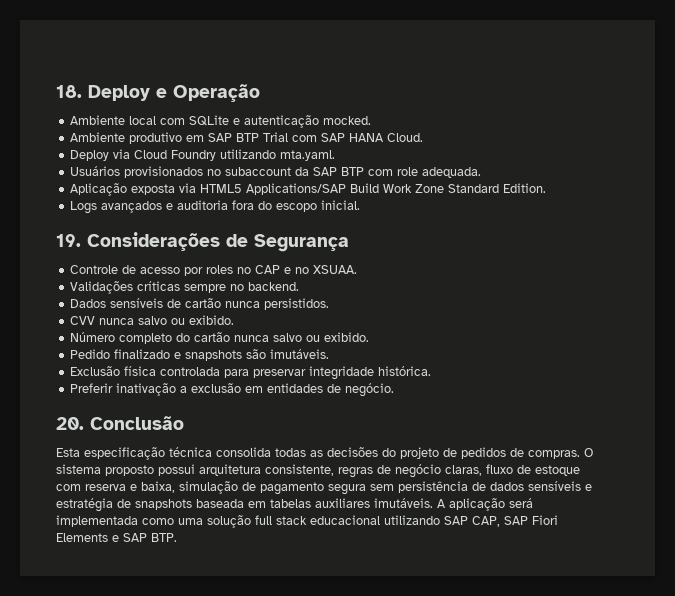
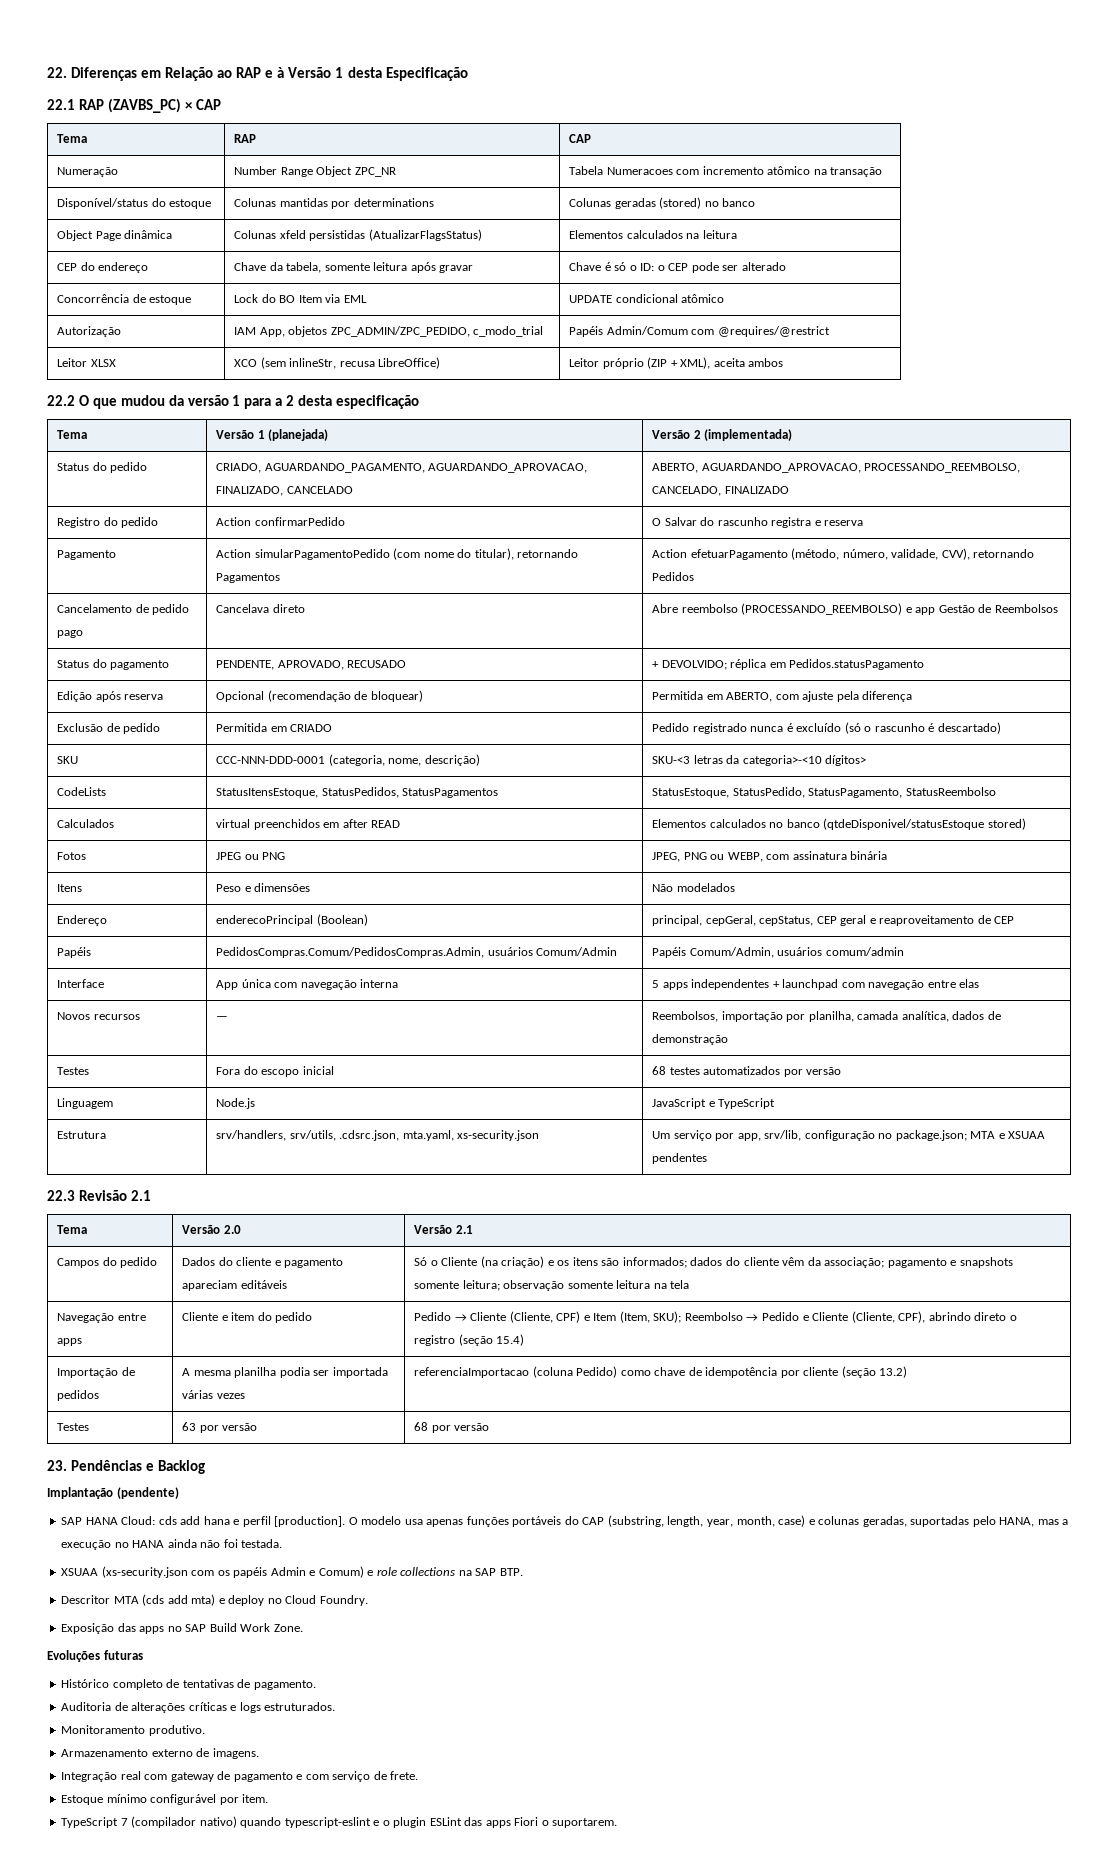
- 18. Deploy e Operação
- Ambiente local com SQLite e autenticação mocked.
- Ambiente produtivo em SAP BTP Trial com SAP HANA Cloud.
- Deploy via Cloud Foundry utilizando mta.yaml.
- Usuários provisionados no subaccount da SAP BTP com role adequada.
- Aplicação exposta via HTML5 Applications/SAP Build Work Zone Standard Edition.
- Logs avançados e auditoria fora do escopo inicial.
- 19. Considerações de Segurança
- Controle de acesso por roles no CAP e no XSUAA.
- Validações críticas sempre no backend.
- Dados sensíveis de cartão nunca persistidos.
- CVV nunca salvo ou exibido.
- Número completo do cartão nunca salvo ou exibido.
- Pedido finalizado e snapshots são imutáveis.
- Exclusão física controlada para preservar integridade histórica.
- Preferir inativação a exclusão em entidades de negócio.
- 20. Conclusão
- Esta especificação técnica consolida todas as decisões do projeto de pedidos de compras. O sistema proposto possui arquitetura consistente, regras de negócio claras, fluxo de estoque com reserva e baixa, simulação de pagamento segura sem persistência de dados sensíveis e estratégia de snapshots baseada em tabelas auxiliares imutáveis. A aplicação será implementada como uma solução full stack educacional utilizando SAP CAP, SAP Fiori Elements e SAP BTP.
+ 22. Diferenças em Relação ao RAP e à Versão 1 desta Especificação
+ 22.1 RAP (ZAVBS_PC) × CAP
+ Tema | RAP | CAP
+ Numeração | Number Range Object ZPC_NR | Tabela Numeracoes com incremento atômico na transação
+ Disponível/status do estoque | Colunas mantidas por determinations | Colunas geradas (stored) no banco
+ Object Page dinâmica | Colunas xfeld persistidas (AtualizarFlagsStatus) | Elementos calculados na leitura
+ CEP do endereço | Chave da tabela, somente leitura após gravar | Chave é só o ID: o CEP pode ser alterado
+ Concorrência de estoque | Lock do BO Item via EML | UPDATE condicional atômico
+ Autorização | IAM App, objetos ZPC_ADMIN/ZPC_PEDIDO, c_modo_trial | Papéis Admin/Comum com @requires/@restrict
+ Leitor XLSX | XCO (sem inlineStr, recusa LibreOffice) | Leitor próprio (ZIP + XML), aceita ambos
+ 22.2 O que mudou da versão 1 para a 2 desta especificação
+ Tema | Versão 1 (planejada) | Versão 2 (implementada)
+ Status do pedido | CRIADO, AGUARDANDO_PAGAMENTO, AGUARDANDO_APROVACAO, FINALIZADO, CANCELADO | ABERTO, AGUARDANDO_APROVACAO, PROCESSANDO_REEMBOLSO, CANCELADO, FINALIZADO
+ Registro do pedido | Action confirmarPedido | O Salvar do rascunho registra e reserva
+ Pagamento | Action simularPagamentoPedido (com nome do titular), retornando Pagamentos | Action efetuarPagamento (método, número, validade, CVV), retornando Pedidos
+ Cancelamento de pedido pago | Cancelava direto | Abre reembolso (PROCESSANDO_REEMBOLSO) e app Gestão de Reembolsos
+ Status do pagamento | PENDENTE, APROVADO, RECUSADO | + DEVOLVIDO; réplica em Pedidos.statusPagamento
+ Edição após reserva | Opcional (recomendação de bloquear) | Permitida em ABERTO, com ajuste pela diferença
+ Exclusão de pedido | Permitida em CRIADO | Pedido registrado nunca é excluído (só o rascunho é descartado)
+ SKU | CCC-NNN-DDD-0001 (categoria, nome, descrição) | SKU-<3 letras da categoria>-<10 dígitos>
+ CodeLists | StatusItensEstoque, StatusPedidos, StatusPagamentos | StatusEstoque, StatusPedido, StatusPagamento, StatusReembolso
+ Calculados | virtual preenchidos em after READ | Elementos calculados no banco (qtdeDisponivel/statusEstoque stored)
+ Fotos | JPEG ou PNG | JPEG, PNG ou WEBP, com assinatura binária
+ Itens | Peso e dimensões | Não modelados
+ Endereço | enderecoPrincipal (Boolean) | principal, cepGeral, cepStatus, CEP geral e reaproveitamento de CEP
+ Papéis | PedidosCompras.Comum/PedidosCompras.Admin, usuários Comum/Admin | Papéis Comum/Admin, usuários comum/admin
+ Interface | App única com navegação interna | 5 apps independentes + launchpad com navegação entre elas
+ Novos recursos | — | Reembolsos, importação por planilha, camada analítica, dados de demonstração
+ Testes | Fora do escopo inicial | 68 testes automatizados por versão
+ Linguagem | Node.js | JavaScript e TypeScript
+ Estrutura | srv/handlers, srv/utils, .cdsrc.json, mta.yaml, xs-security.json | Um serviço por app, srv/lib, configuração no package.json; MTA e XSUAA pendentes
+ 22.3 Revisão 2.1
+ Tema | Versão 2.0 | Versão 2.1
+ Campos do pedido | Dados do cliente e pagamento apareciam editáveis | Só o Cliente (na criação) e os itens são informados; dados do cliente vêm da associação; pagamento e snapshots somente leitura; observação somente leitura na tela
+ Navegação entre apps | Cliente e item do pedido | Pedido → Cliente (Cliente, CPF) e Item (Item, SKU); Reembolso → Pedido e Cliente (Cliente, CPF), abrindo direto o registro (seção 15.4)
+ Importação de pedidos | A mesma planilha podia ser importada várias vezes | referenciaImportacao (coluna Pedido) como chave de idempotência por cliente (seção 13.2)
+ Testes | 63 por versão | 68 por versão
+ 23. Pendências e Backlog
+ Implantação (pendente)
+ SAP HANA Cloud: cds add hana e perfil [production]. O modelo usa apenas funções portáveis do CAP (substring, length, year, month, case) e colunas geradas, suportadas pelo HANA, mas a execução no HANA ainda não foi testada.
+ XSUAA (xs-security.json com os papéis Admin e Comum) e role collections na SAP BTP.
+ Descritor MTA (cds add mta) e deploy no Cloud Foundry.
+ Exposição das apps no SAP Build Work Zone.
+ Evoluções futuras
+ Histórico completo de tentativas de pagamento.
+ Auditoria de alterações críticas e logs estruturados.
+ Monitoramento produtivo.
+ Armazenamento externo de imagens.
+ Integração real com gateway de pagamento e com serviço de frete.
+ Estoque mínimo configurável por item.
+ TypeScript 7 (compilador nativo) quando typescript-eslint e o plugin ESLint das apps Fiori o suportarem.

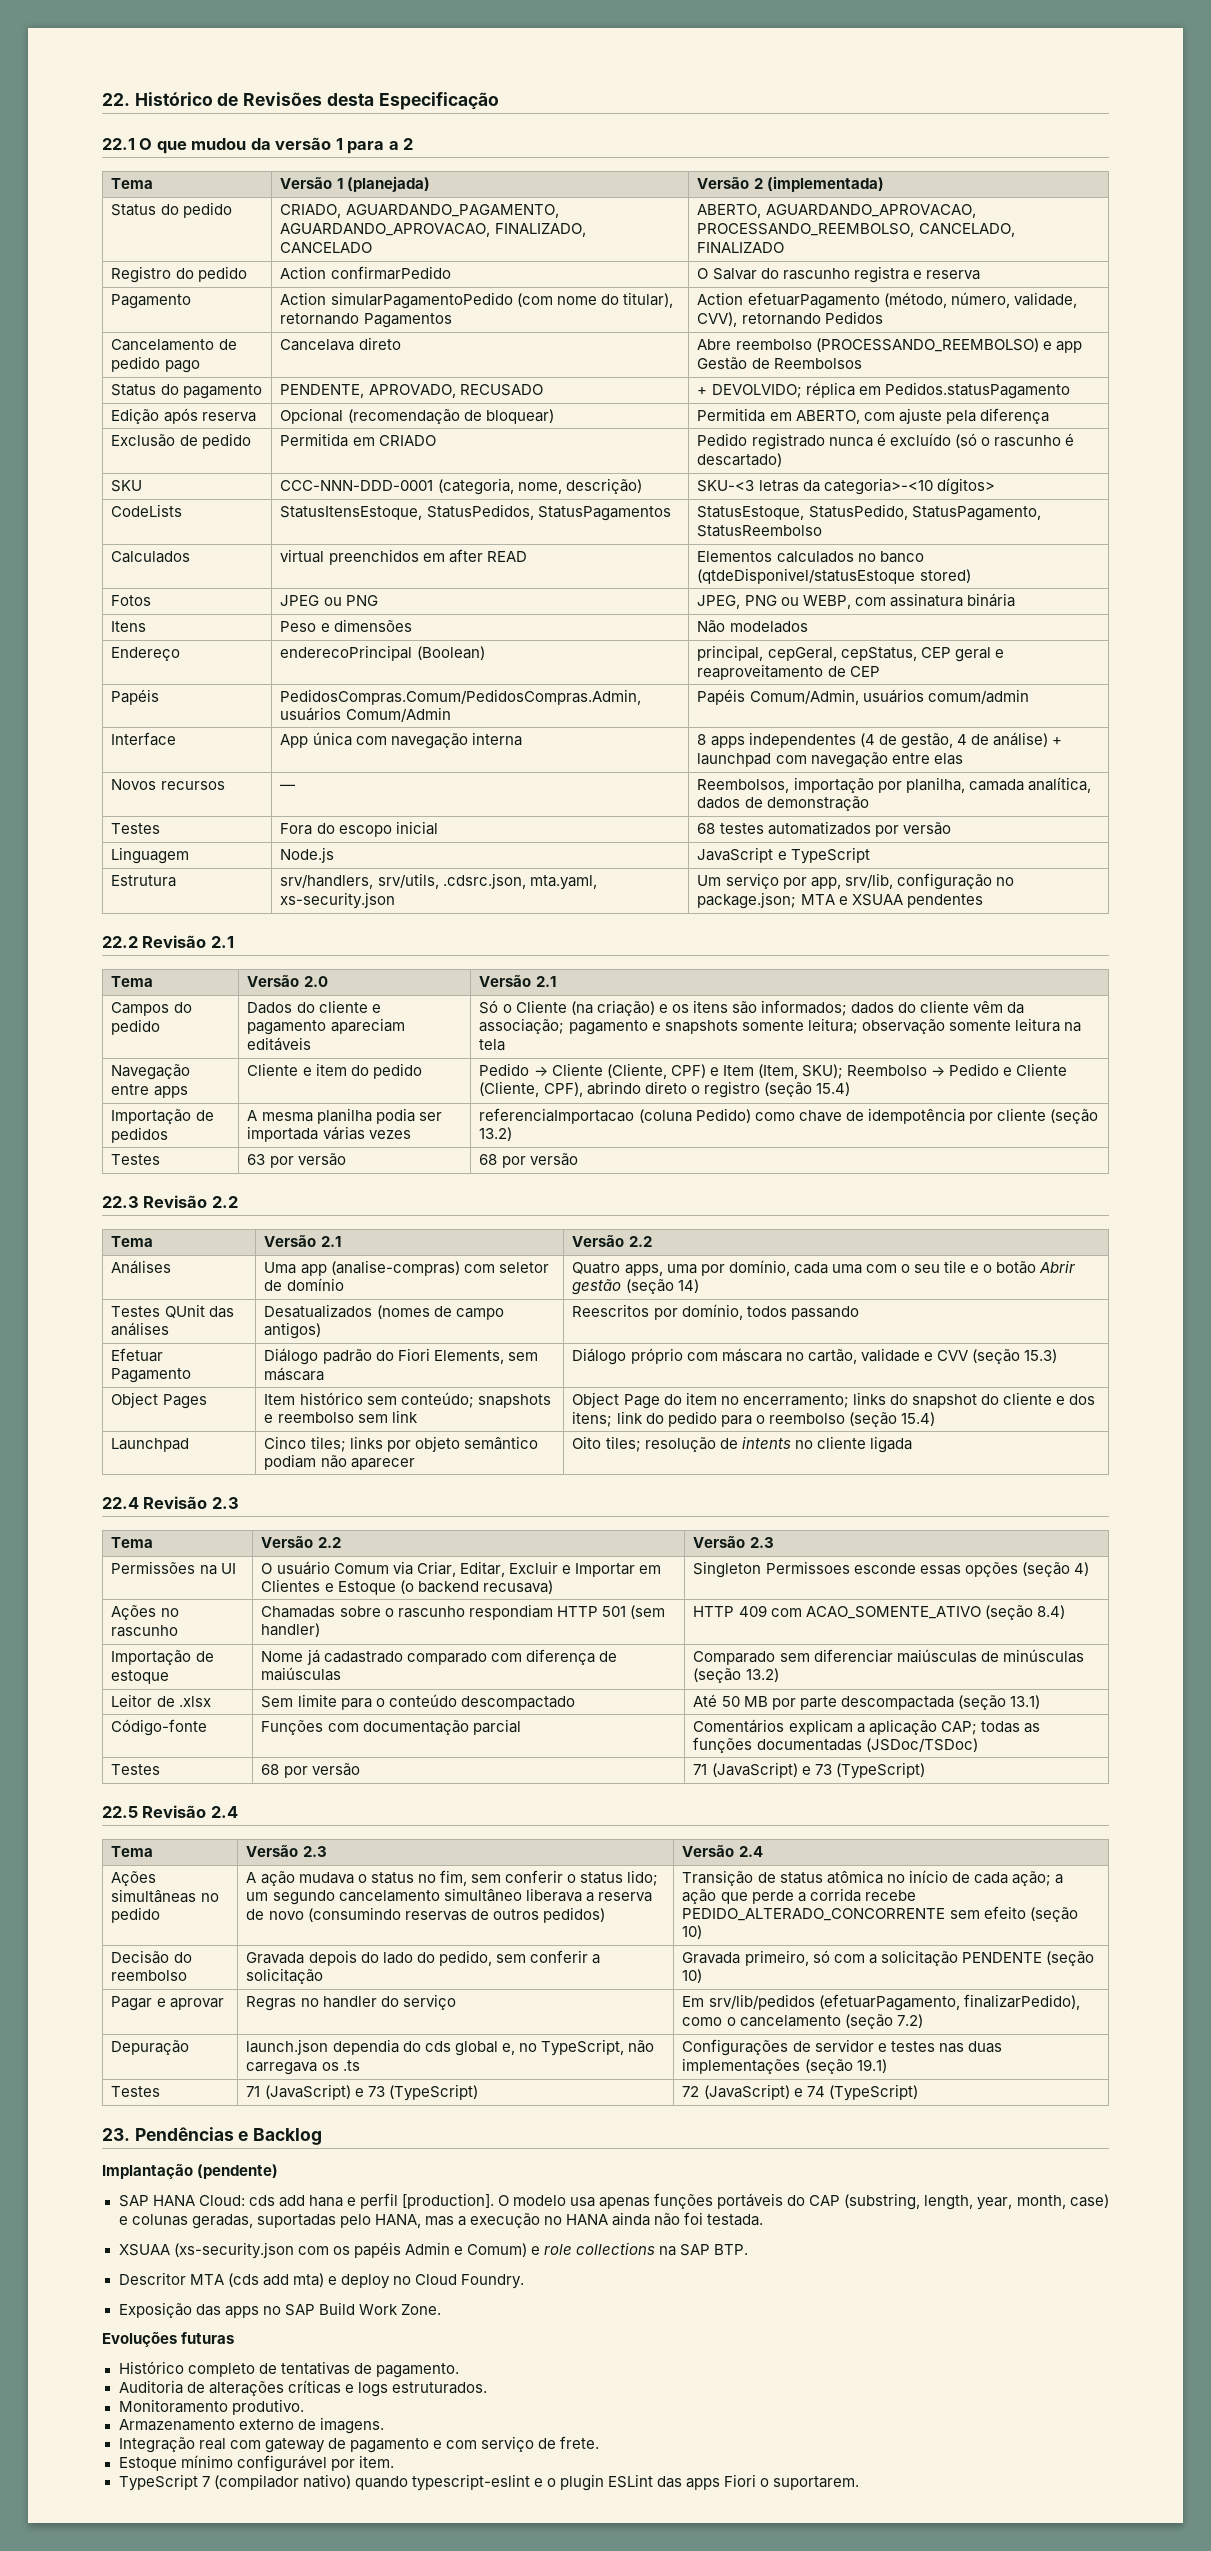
- 22. Diferenças em Relação ao RAP e à Versão 1 desta Especificação
- 22.1 RAP (ZAVBS_PC) × CAP
- Tema | RAP | CAP
- Numeração | Number Range Object ZPC_NR | Tabela Numeracoes com incremento atômico na transação
- Disponível/status do estoque | Colunas mantidas por determinations | Colunas geradas (stored) no banco
- Object Page dinâmica | Colunas xfeld persistidas (AtualizarFlagsStatus) | Elementos calculados na leitura
- CEP do endereço | Chave da tabela, somente leitura após gravar | Chave é só o ID: o CEP pode ser alterado
- Concorrência de estoque | Lock do BO Item via EML | UPDATE condicional atômico
- Autorização | IAM App, objetos ZPC_ADMIN/ZPC_PEDIDO, c_modo_trial | Papéis Admin/Comum com @requires/@restrict
- Leitor XLSX | XCO (sem inlineStr, recusa LibreOffice) | Leitor próprio (ZIP + XML), aceita ambos
- 22.2 O que mudou da versão 1 para a 2 desta especificação
+ 22. Histórico de Revisões desta Especificação
+ 22.1 O que mudou da versão 1 para a 2
- Interface | App única com navegação interna | 5 apps independentes + launchpad com navegação entre elas
+ Interface | App única com navegação interna | 8 apps independentes (4 de gestão, 4 de análise) + launchpad com navegação entre elas
- 22.3 Revisão 2.1
+ 22.2 Revisão 2.1
+ 22.3 Revisão 2.2
+ Tema | Versão 2.1 | Versão 2.2
+ Análises | Uma app (analise-compras) com seletor de domínio | Quatro apps, uma por domínio, cada uma com o seu tile e o botão Abrir gestão (seção 14)
+ Testes QUnit das análises | Desatualizados (nomes de campo antigos) | Reescritos por domínio, todos passando
+ Efetuar Pagamento | Diálogo padrão do Fiori Elements, sem máscara | Diálogo próprio com máscara no cartão, validade e CVV (seção 15.3)
+ Object Pages | Item histórico sem conteúdo; snapshots e reembolso sem link | Object Page do item no encerramento; links do snapshot do cliente e dos itens; link do pedido para o reembolso (seção 15.4)
+ Launchpad | Cinco tiles; links por objeto semântico podiam não aparecer | Oito tiles; resolução de intents no cliente ligada
+ 22.4 Revisão 2.3
+ Tema | Versão 2.2 | Versão 2.3
+ Permissões na UI | O usuário Comum via Criar, Editar, Excluir e Importar em Clientes e Estoque (o backend recusava) | Singleton Permissoes esconde essas opções (seção 4)
+ Ações no rascunho | Chamadas sobre o rascunho respondiam HTTP 501 (sem handler) | HTTP 409 com ACAO_SOMENTE_ATIVO (seção 8.4)
+ Importação de estoque | Nome já cadastrado comparado com diferença de maiúsculas | Comparado sem diferenciar maiúsculas de minúsculas (seção 13.2)
+ Leitor de .xlsx | Sem limite para o conteúdo descompactado | Até 50 MB por parte descompactada (seção 13.1)
+ Código-fonte | Funções com documentação parcial | Comentários explicam a aplicação CAP; todas as funções documentadas (JSDoc/TSDoc)
+ Testes | 68 por versão | 71 (JavaScript) e 73 (TypeScript)
+ 22.5 Revisão 2.4
+ Tema | Versão 2.3 | Versão 2.4
+ Ações simultâneas no pedido | A ação mudava o status no fim, sem conferir o status lido; um segundo cancelamento simultâneo liberava a reserva de novo (consumindo reservas de outros pedidos) | Transição de status atômica no início de cada ação; a ação que perde a corrida recebe PEDIDO_ALTERADO_CONCORRENTE sem efeito (seção 10)
+ Decisão do reembolso | Gravada depois do lado do pedido, sem conferir a solicitação | Gravada primeiro, só com a solicitação PENDENTE (seção 10)
+ Pagar e aprovar | Regras no handler do serviço | Em srv/lib/pedidos (efetuarPagamento, finalizarPedido), como o cancelamento (seção 7.2)
+ Depuração | launch.json dependia do cds global e, no TypeScript, não carregava os .ts | Configurações de servidor e testes nas duas implementações (seção 19.1)
+ Testes | 71 (JavaScript) e 73 (TypeScript) | 72 (JavaScript) e 74 (TypeScript)

